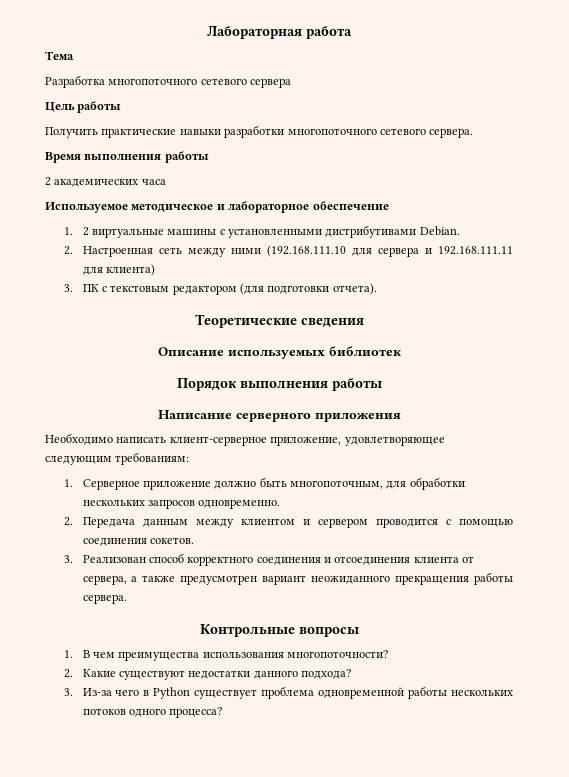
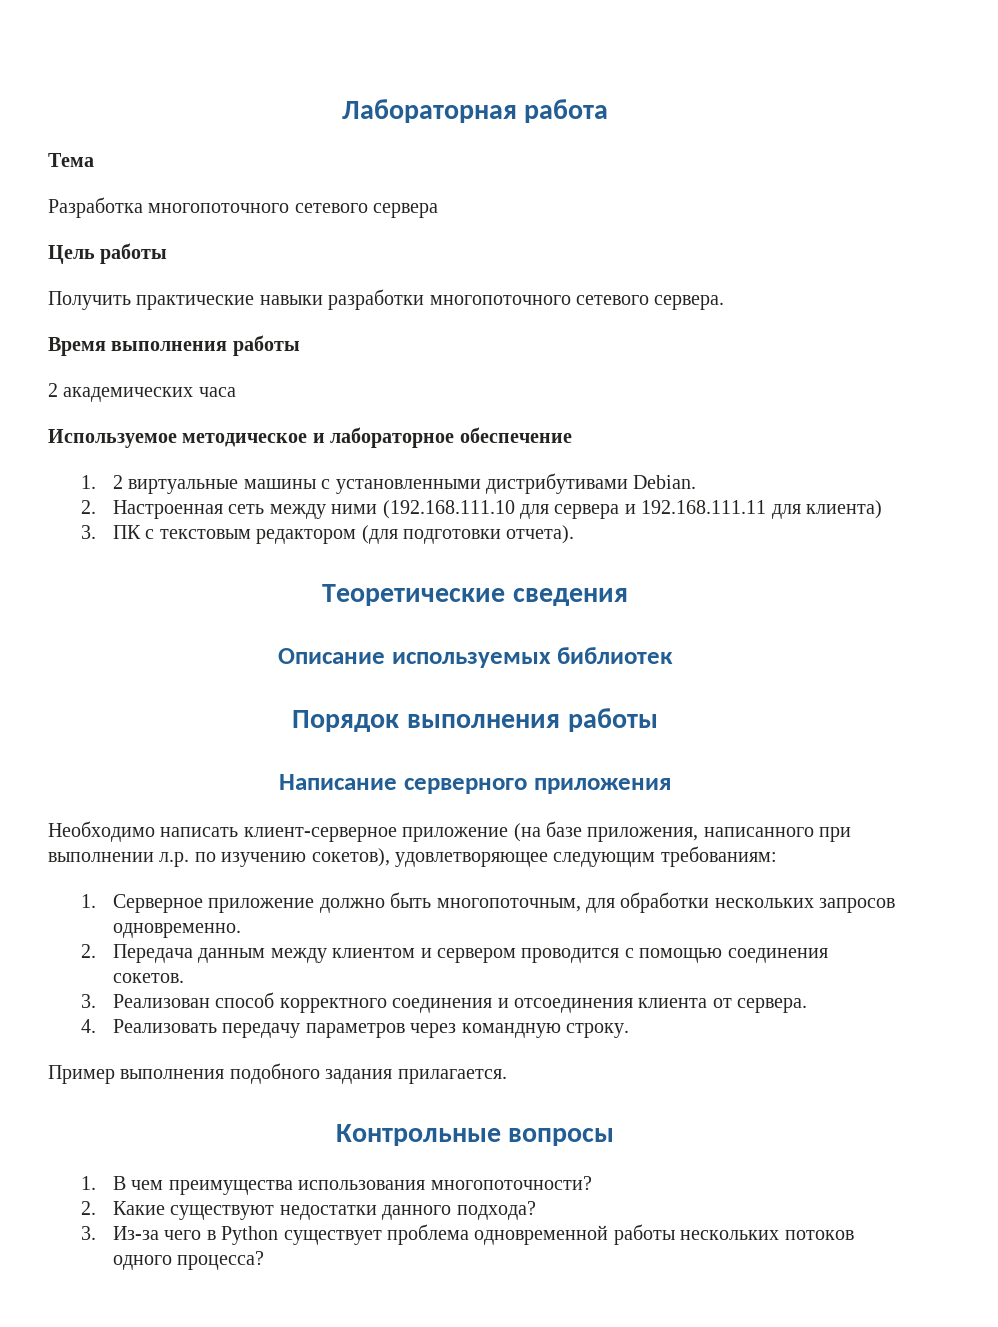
- Необходимо написать клиент-серверное приложение, удовлетворяющее следующим требованиям:
+ Необходимо написать клиент-серверное приложение (на базе приложения, написанного при выполнении л.р. по изучению сокетов), удовлетворяющее следующим требованиям:
- 3. Реализован способ корректного соединения и отсоединения клиента от сервера, а также предусмотрен вариант неожиданного прекращения работы сервера.
+ 3. Реализован способ корректного соединения и отсоединения клиента от сервера.
+ 4. Реализовать передачу параметров через командную строку.
+ Пример выполнения подобного задания прилагается.

